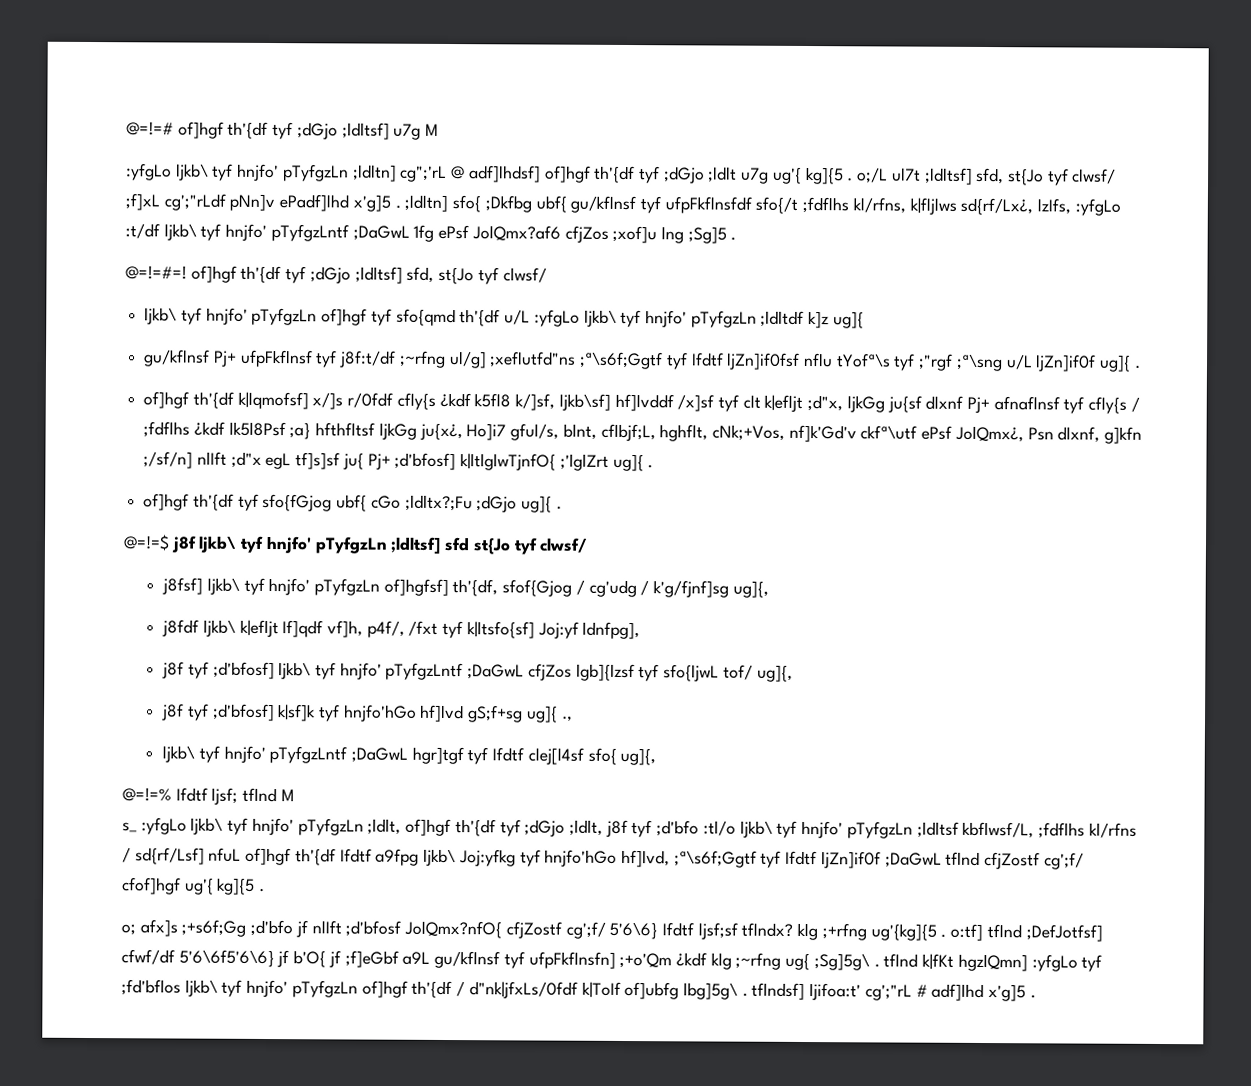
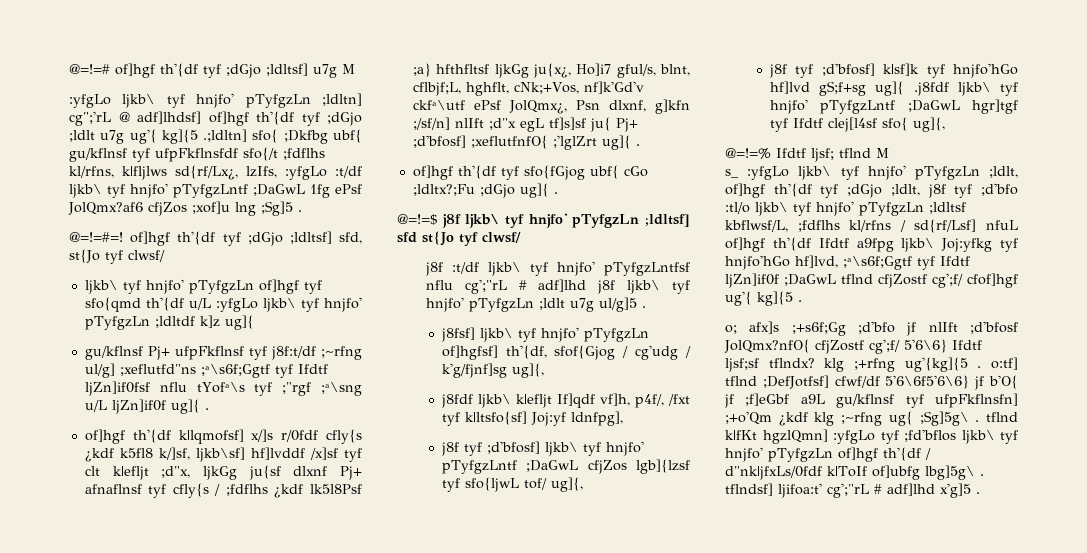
- :yfgLo ljkb\ tyf hnjfo' pTyfgzLn ;ldltn] cg";'rL @ adf]lhdsf] of]hgf th'{df tyf ;dGjo ;ldlt u7g ug'{ kg]{5 . o;/L ul7t ;ldltsf] sfd, st{Jo tyf clwsf/ ;f]xL cg';"rLdf pNn]v ePadf]lhd x'g]5 . ;ldltn] sfo{ ;Dkfbg ubf{ gu/kflnsf tyf ufpFkflnsfdf sfo{/t ;fdflhs kl/rfns, k|fljlws sd{rf/Lx¿, lzIfs, :yfgLo :t/df ljkb\ tyf hnjfo' pTyfgzLntf ;DaGwL 1fg ePsf JolQmx?af6 cfjZos ;xof]u lng ;Sg]5 .
+ :yfgLo ljkb\ tyf hnjfo' pTyfgzLn ;ldltn] cg";'rL @ adf]lhdsf] of]hgf th'{df tyf ;dGjo ;ldlt u7g ug'{ kg]{5 .;ldltn] sfo{ ;Dkfbg ubf{ gu/kflnsf tyf ufpFkflnsfdf sfo{/t ;fdflhs kl/rfns, k|fljlws sd{rf/Lx¿, lzIfs, :yfgLo :t/df ljkb\ tyf hnjfo' pTyfgzLntf ;DaGwL 1fg ePsf JolQmx?af6 cfjZos ;xof]u lng ;Sg]5 .
- of]hgf th'{df k|lqmofsf] x/]s r/0fdf cfly{s ¿kdf k5fl8 k/]sf, ljkb\sf] hf]lvddf /x]sf tyf clt k|efljt ;d"x, ljkGg ju{sf dlxnf Pj+ afnaflnsf tyf cfly{s / ;fdflhs ¿kdf lk5l8Psf ;a} hfthfltsf ljkGg ju{x¿, Ho]i7 gful/s, blnt, cflbjf;L, hghflt, cNk;+Vos, nf]k'Gd'v ckfª\utf ePsf JolQmx¿, Psn dlxnf, g]kfn ;/sf/n] nlIft ;d"x egL tf]s]sf ju{ Pj+ ;d'bfosf] k|ltlglwTjnfO{ ;'lglZrt ug]{ .
+ of]hgf th'{df k|lqmofsf] x/]s r/0fdf cfly{s ¿kdf k5fl8 k/]sf, ljkb\sf] hf]lvddf /x]sf tyf clt k|efljt ;d"x, ljkGg ju{sf dlxnf Pj+ afnaflnsf tyf cfly{s / ;fdflhs ¿kdf lk5l8Psf ;a} hfthfltsf ljkGg ju{x¿, Ho]i7 gful/s, blnt, cflbjf;L, hghflt, cNk;+Vos, nf]k'Gd'v ckfª\utf ePsf JolQmx¿, Psn dlxnf, g]kfn ;/sf/n] nlIft ;d"x egL tf]s]sf ju{ Pj+ ;d'bfosf] ;xeflutfnfO{ ;'lglZrt ug]{ .
+ j8f :t/df ljkb\ tyf hnjfo' pTyfgzLntfsf nflu cg';"rL # adf]lhd j8f ljkb\ tyf hnjfo' pTyfgzLn ;ldlt u7g ul/g]5 .
- j8f tyf ;d'bfosf] k|sf]k tyf hnjfo'hGo hf]lvd gS;f+sg ug]{ .,
- ljkb\ tyf hnjfo' pTyfgzLntf ;DaGwL hgr]tgf tyf Ifdtf clej[l4sf sfo{ ug]{,
+ j8f tyf ;d'bfosf] k|sf]k tyf hnjfo'hGo hf]lvd gS;f+sg ug]{ .j8fdf ljkb\ tyf hnjfo' pTyfgzLntf ;DaGwL hgr]tgf tyf Ifdtf clej[l4sf sfo{ ug]{,

